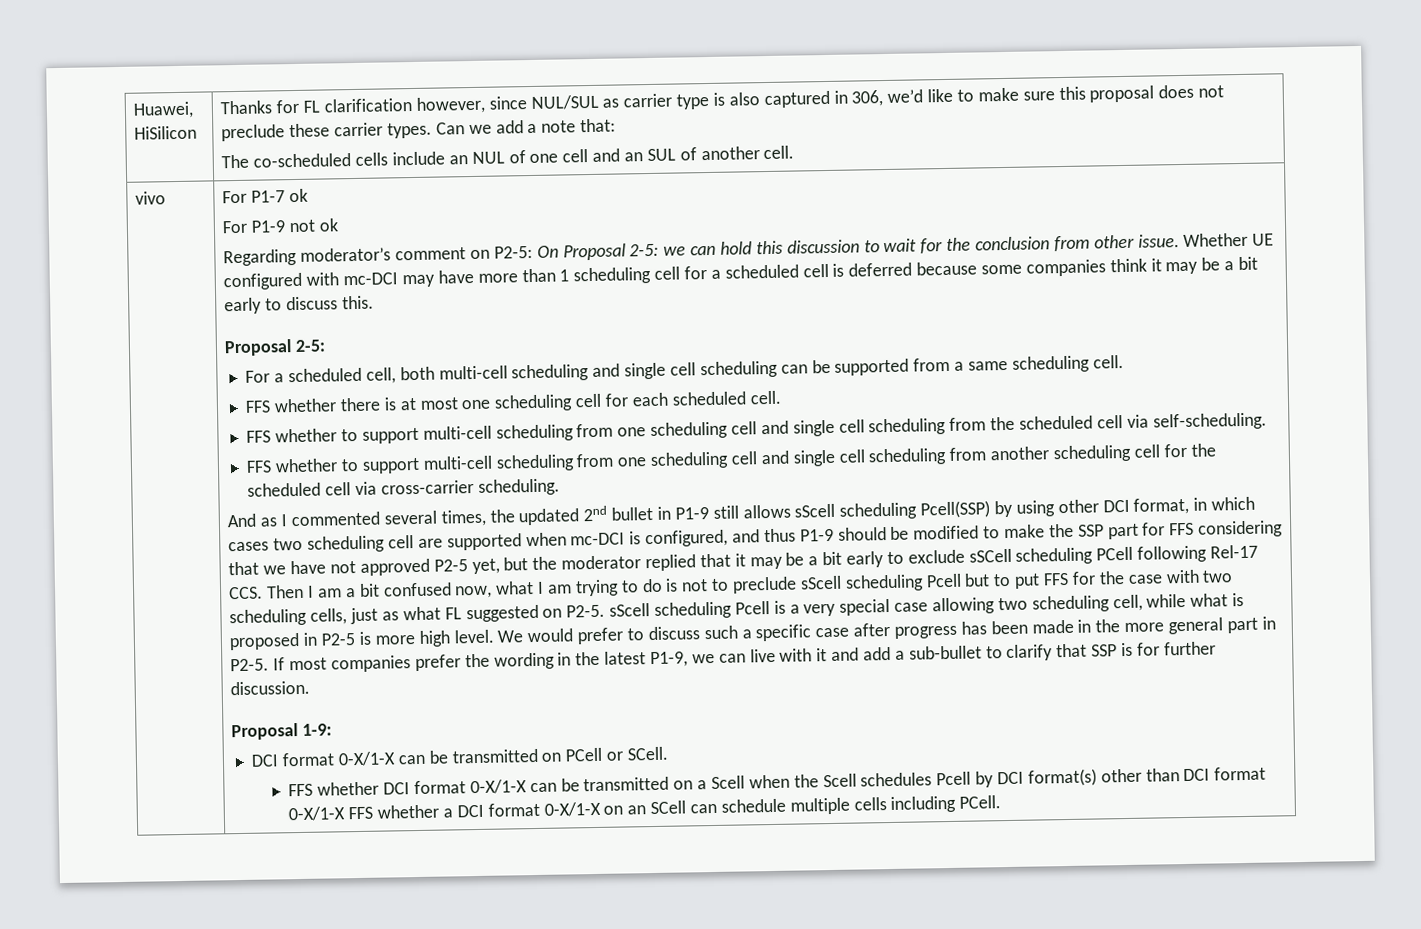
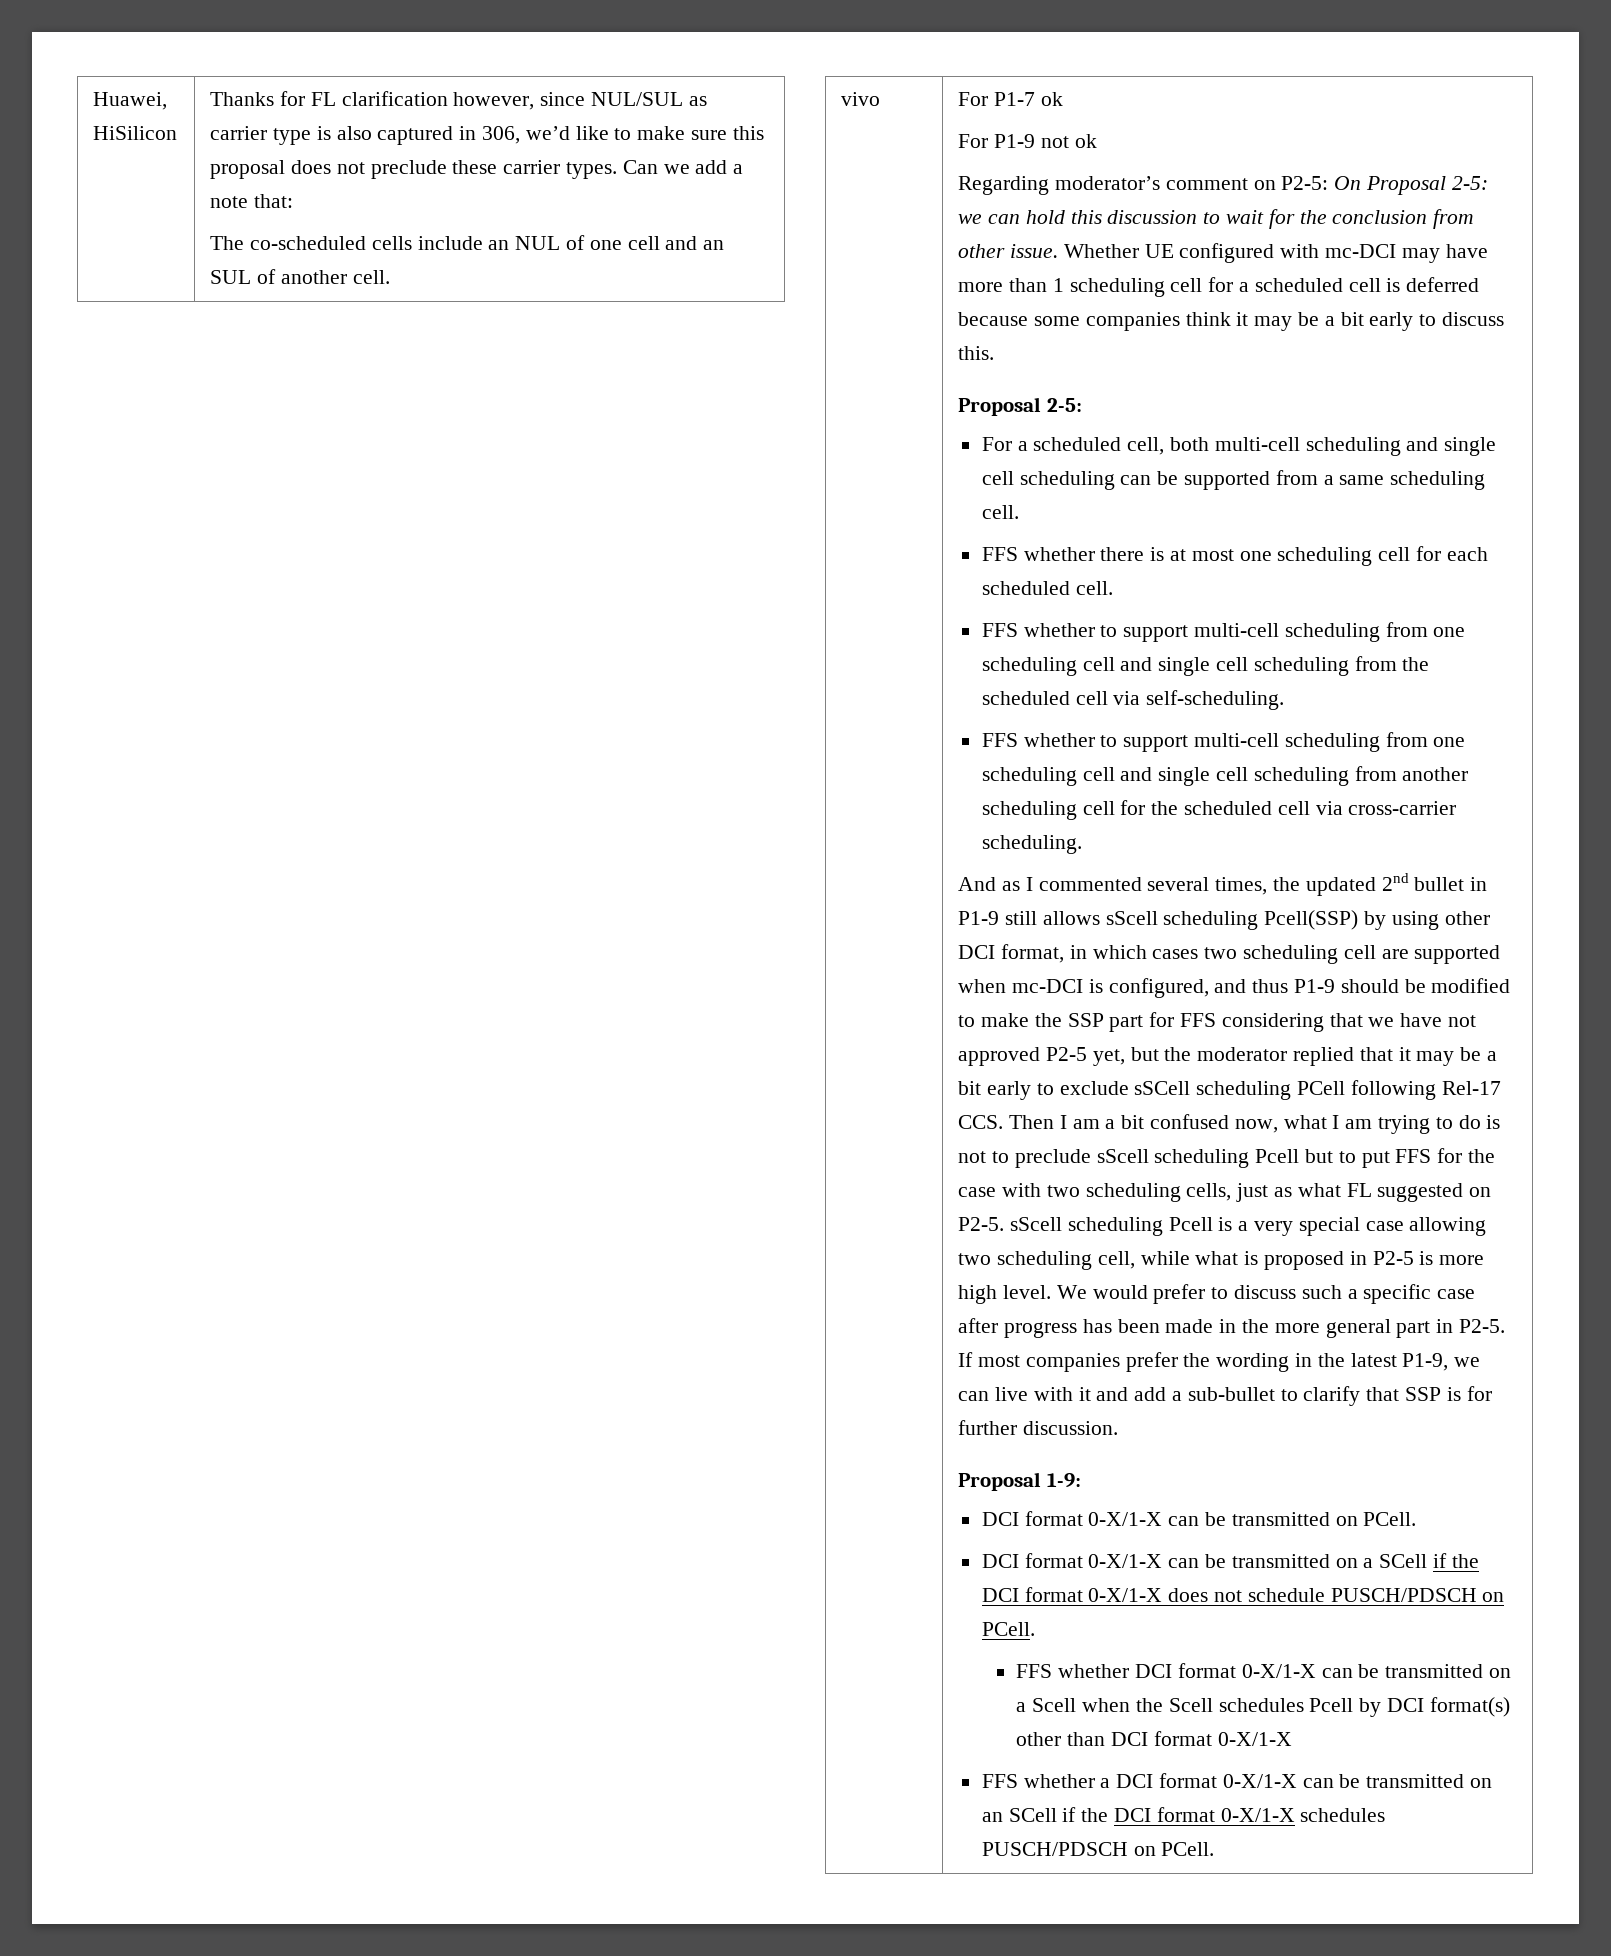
- DCI format 0-X/1-X can be transmitted on PCell or SCell.
+ DCI format 0-X/1-X can be transmitted on PCell.
+ DCI format 0-X/1-X can be transmitted on a SCell if the DCI format 0-X/1-X does not schedule PUSCH/PDSCH on PCell.
- FFS whether DCI format 0-X/1-X can be transmitted on a Scell when the Scell schedules Pcell by DCI format(s) other than DCI format 0-X/1-X FFS whether a DCI format 0-X/1-X on an SCell can schedule multiple cells including PCell.
+ FFS whether DCI format 0-X/1-X can be transmitted on a Scell when the Scell schedules Pcell by DCI format(s) other than DCI format 0-X/1-X
+ FFS whether a DCI format 0-X/1-X can be transmitted on an SCell if the DCI format 0-X/1-X schedules PUSCH/PDSCH on PCell.

